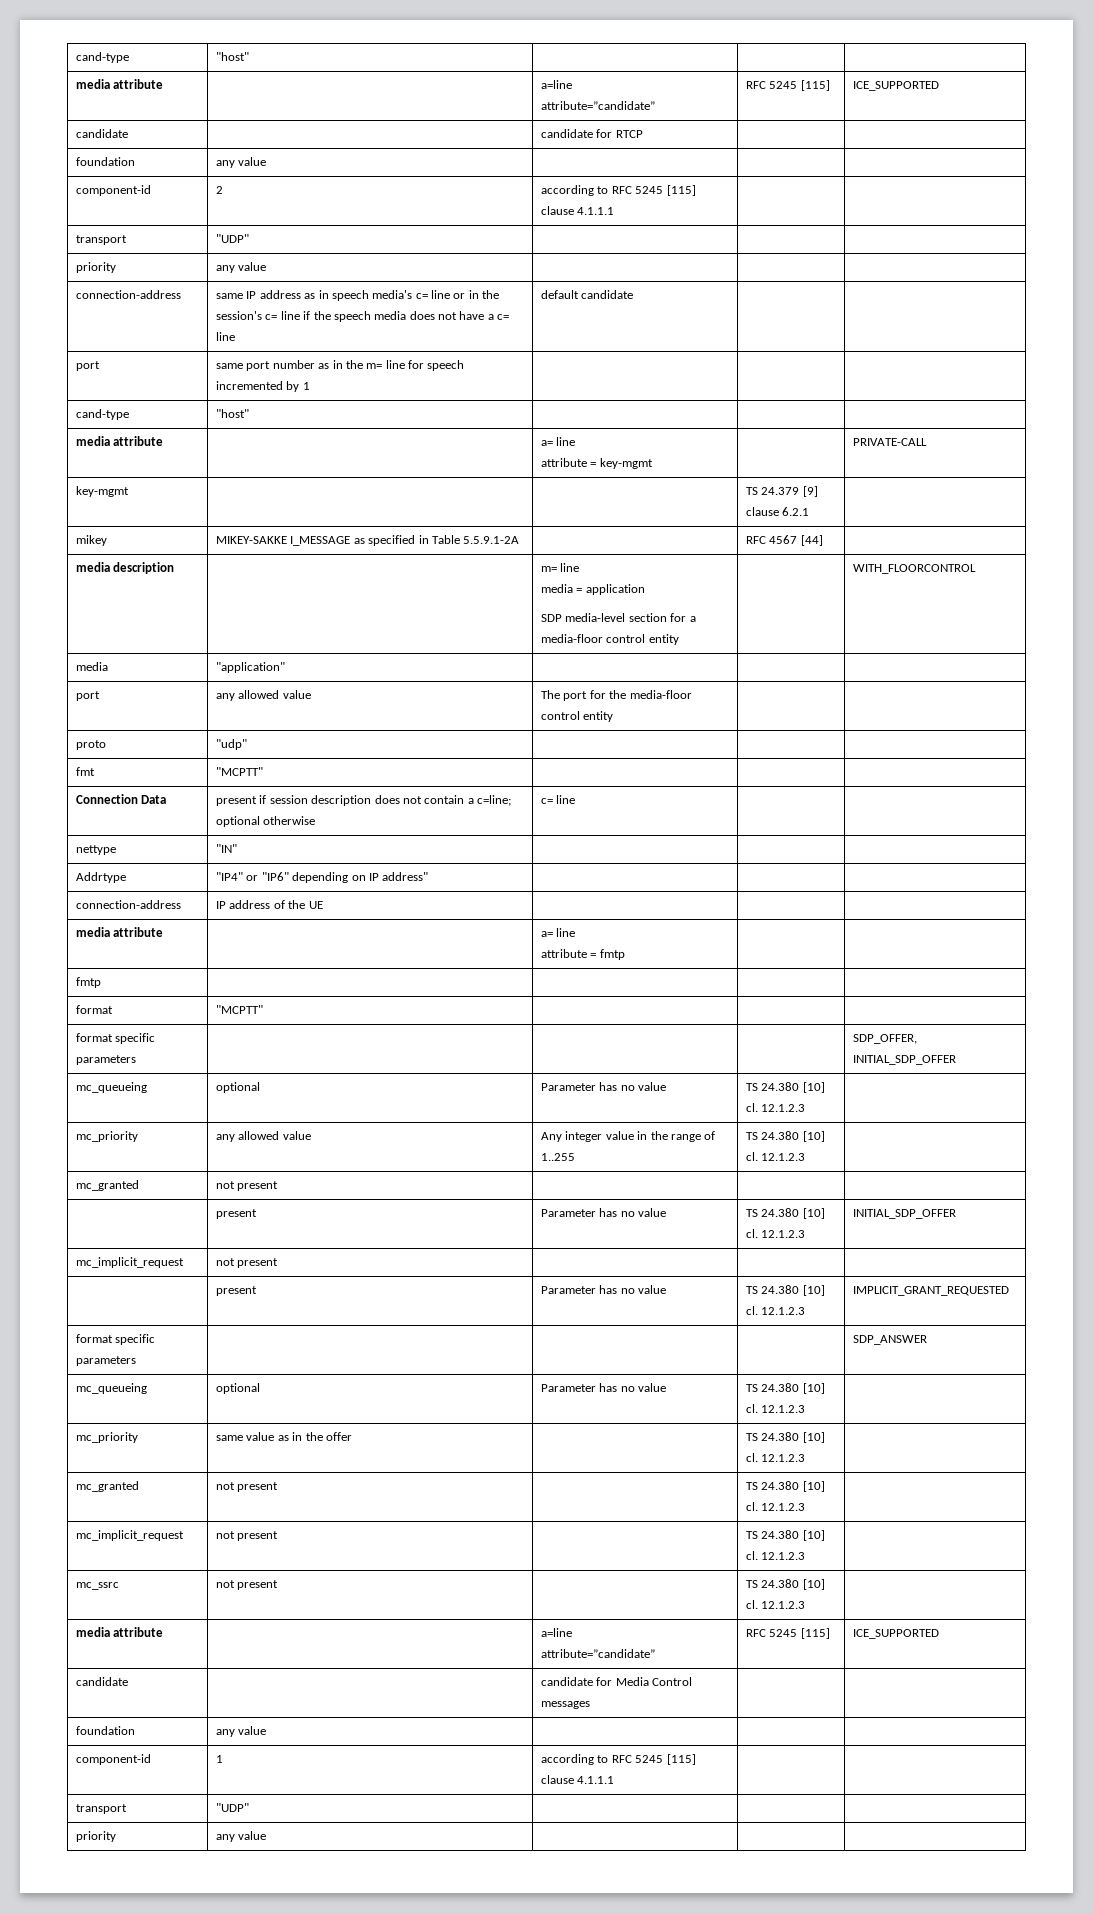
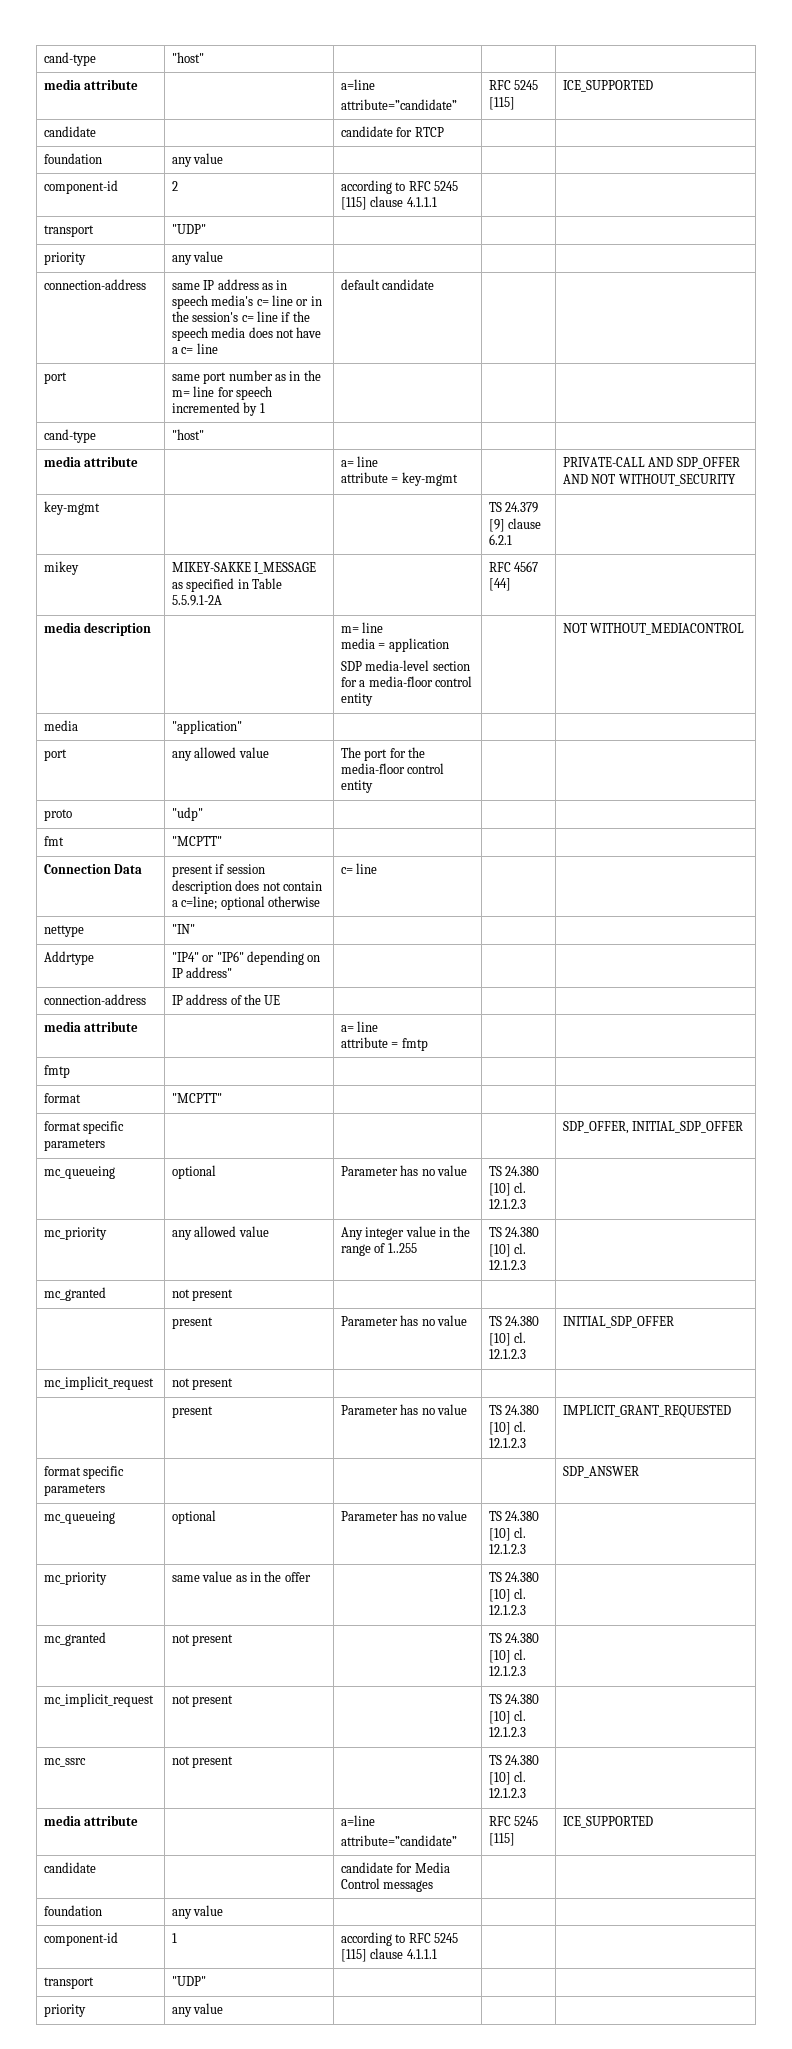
  port | same port number as in the m= line for speech incremented by 1 | | |
  cand-type | "host" | | |
  media attribute | | a= line
- attribute = key-mgmt | | PRIVATE-CALL
+ attribute = key-mgmt | | PRIVATE-CALL AND SDP_OFFER AND NOT WITHOUT_SECURITY
  media description | | m= line
  media = application
- SDP media-level section for a media-floor control entity | | WITH_FLOORCONTROL
+ SDP media-level section for a media-floor control entity | | NOT WITHOUT_MEDIACONTROL

